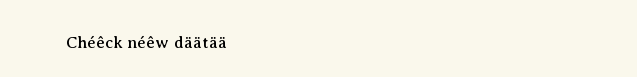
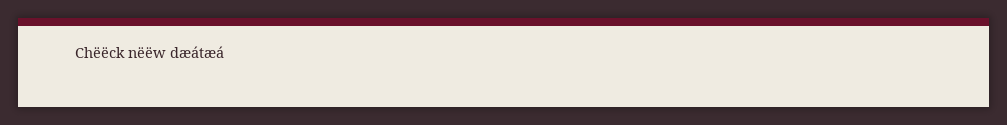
- Chéêck néêw däätää
+ Chëëck nëëw dæátæá

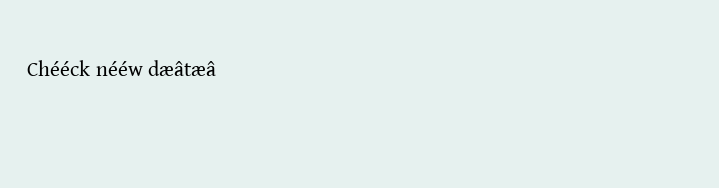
- Chëëck nëëw dæátæá
+ Chééck nééw dæâtæâ

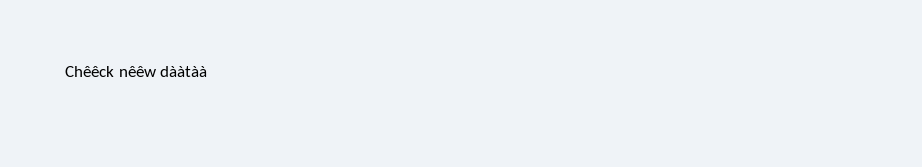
- Chééck nééw dæâtæâ
+ Chêêck nêêw dààtàà

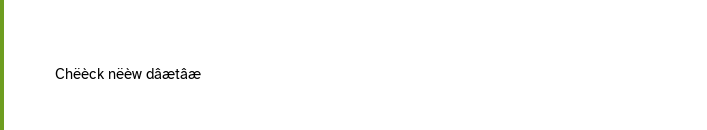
- Chêêck nêêw dààtàà
+ Chëèck nëèw dâætâæ

